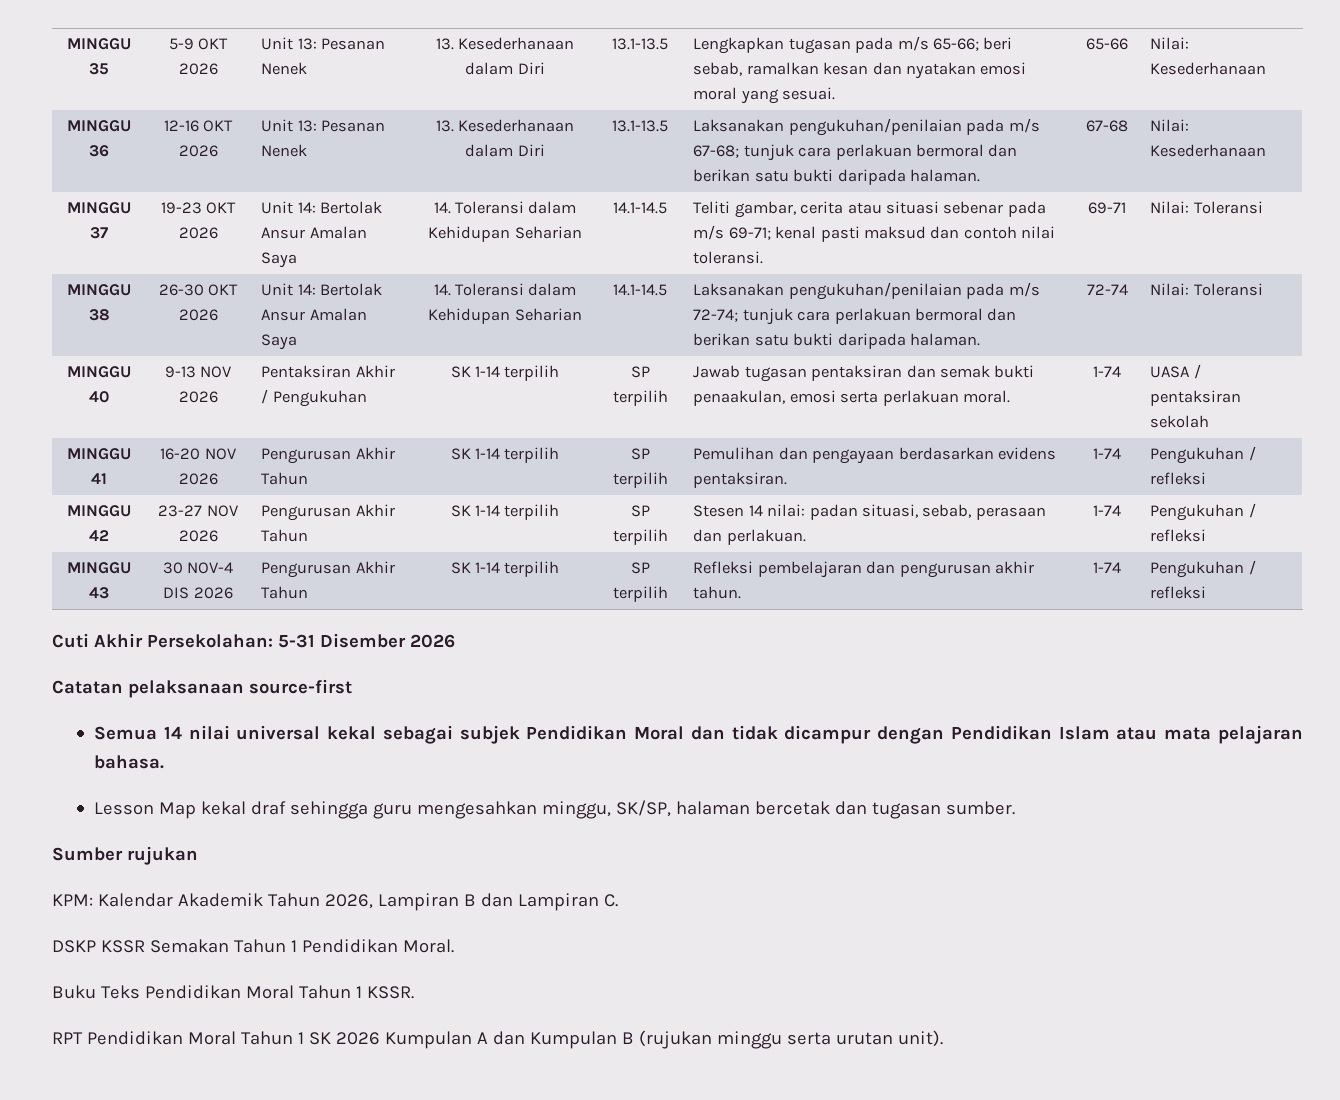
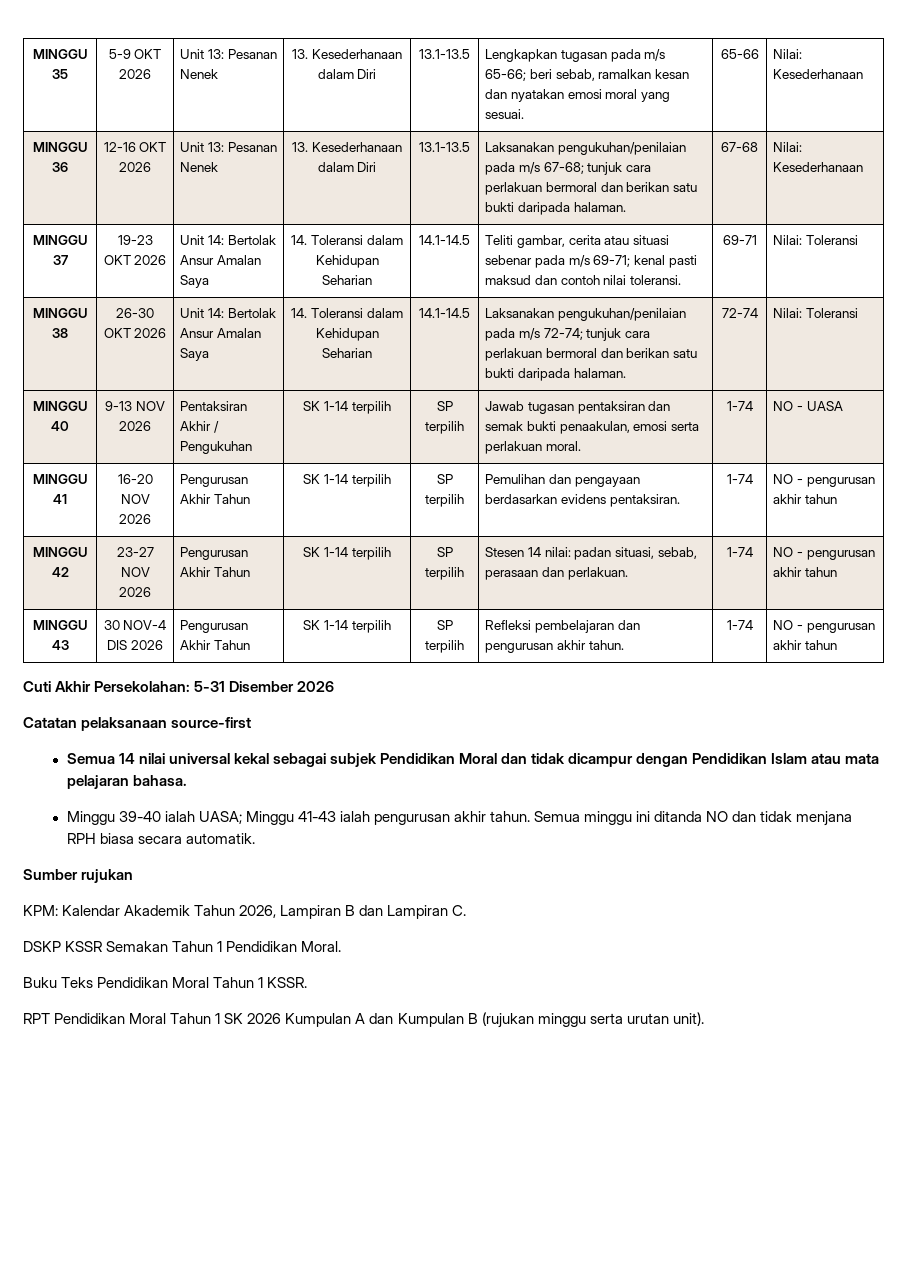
- MINGGU 40 | 9-13 NOV 2026 | Pentaksiran Akhir / Pengukuhan | SK 1-14 terpilih | SP terpilih | Jawab tugasan pentaksiran dan semak bukti penaakulan, emosi serta perlakuan moral. | 1-74 | UASA / pentaksiran sekolah
+ MINGGU 40 | 9-13 NOV 2026 | Pentaksiran Akhir / Pengukuhan | SK 1-14 terpilih | SP terpilih | Jawab tugasan pentaksiran dan semak bukti penaakulan, emosi serta perlakuan moral. | 1-74 | NO - UASA
- MINGGU 41 | 16-20 NOV 2026 | Pengurusan Akhir Tahun | SK 1-14 terpilih | SP terpilih | Pemulihan dan pengayaan berdasarkan evidens pentaksiran. | 1-74 | Pengukuhan / refleksi
+ MINGGU 41 | 16-20 NOV 2026 | Pengurusan Akhir Tahun | SK 1-14 terpilih | SP terpilih | Pemulihan dan pengayaan berdasarkan evidens pentaksiran. | 1-74 | NO - pengurusan akhir tahun
- MINGGU 42 | 23-27 NOV 2026 | Pengurusan Akhir Tahun | SK 1-14 terpilih | SP terpilih | Stesen 14 nilai: padan situasi, sebab, perasaan dan perlakuan. | 1-74 | Pengukuhan / refleksi
+ MINGGU 42 | 23-27 NOV 2026 | Pengurusan Akhir Tahun | SK 1-14 terpilih | SP terpilih | Stesen 14 nilai: padan situasi, sebab, perasaan dan perlakuan. | 1-74 | NO - pengurusan akhir tahun
- MINGGU 43 | 30 NOV-4 DIS 2026 | Pengurusan Akhir Tahun | SK 1-14 terpilih | SP terpilih | Refleksi pembelajaran dan pengurusan akhir tahun. | 1-74 | Pengukuhan / refleksi
+ MINGGU 43 | 30 NOV-4 DIS 2026 | Pengurusan Akhir Tahun | SK 1-14 terpilih | SP terpilih | Refleksi pembelajaran dan pengurusan akhir tahun. | 1-74 | NO - pengurusan akhir tahun
- Lesson Map kekal draf sehingga guru mengesahkan minggu, SK/SP, halaman bercetak dan tugasan sumber.
+ Minggu 39-40 ialah UASA; Minggu 41-43 ialah pengurusan akhir tahun. Semua minggu ini ditanda NO dan tidak menjana RPH biasa secara automatik.

